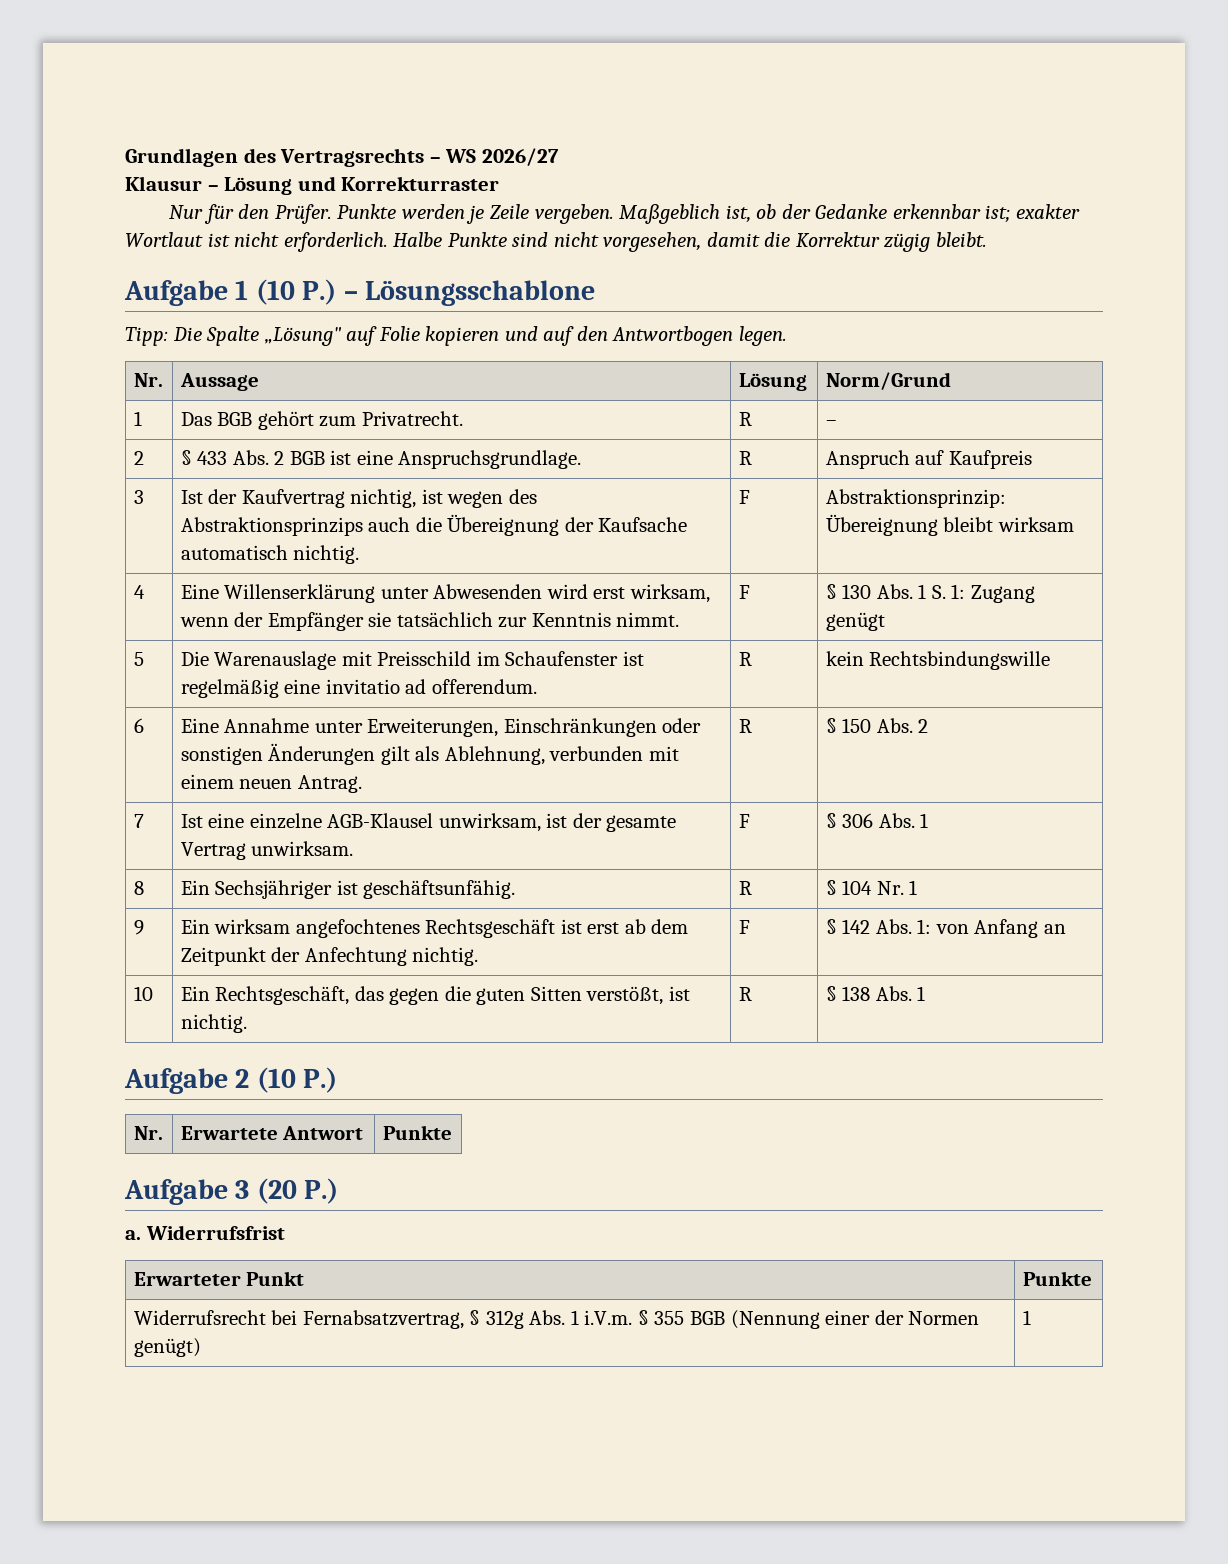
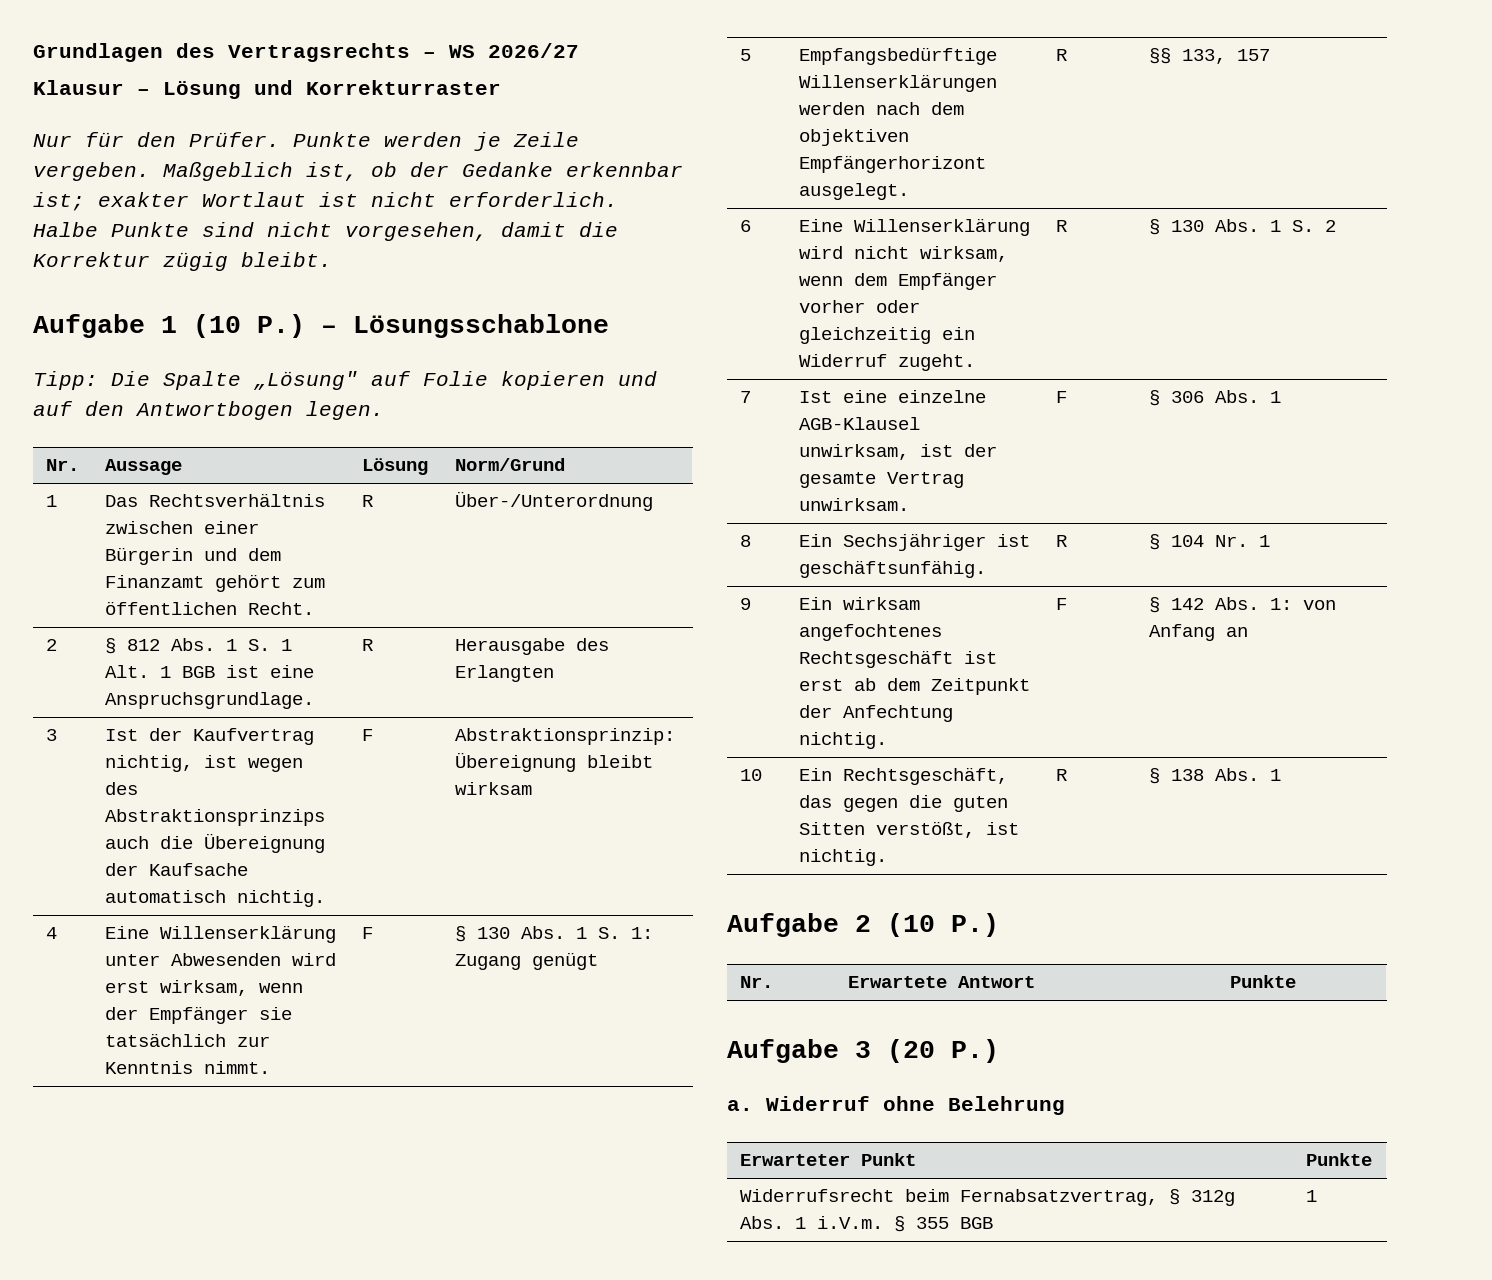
- 1 | Das BGB gehört zum Privatrecht. | R | –
+ 1 | Das Rechtsverhältnis zwischen einer Bürgerin und dem Finanzamt gehört zum öffentlichen Recht. | R | Über-/Unterordnung
- 2 | § 433 Abs. 2 BGB ist eine Anspruchsgrundlage. | R | Anspruch auf Kaufpreis
+ 2 | § 812 Abs. 1 S. 1 Alt. 1 BGB ist eine Anspruchsgrundlage. | R | Herausgabe des Erlangten
- 5 | Die Warenauslage mit Preisschild im Schaufenster ist regelmäßig eine invitatio ad offerendum. | R | kein Rechtsbindungswille
- 6 | Eine Annahme unter Erweiterungen, Einschränkungen oder sonstigen Änderungen gilt als Ablehnung, verbunden mit einem neuen Antrag. | R | § 150 Abs. 2
+ 5 | Empfangsbedürftige Willenserklärungen werden nach dem objektiven Empfängerhorizont ausgelegt. | R | §§ 133, 157
+ 6 | Eine Willenserklärung wird nicht wirksam, wenn dem Empfänger vorher oder gleichzeitig ein Widerruf zugeht. | R | § 130 Abs. 1 S. 2
- Widerrufsfrist
+ Widerruf ohne Belehrung
- Widerrufsrecht bei Fernabsatzvertrag, § 312g Abs. 1 i.V.m. § 355 BGB (Nennung einer der Normen genügt) | 1
+ Widerrufsrecht beim Fernabsatzvertrag, § 312g Abs. 1 i.V.m. § 355 BGB | 1

